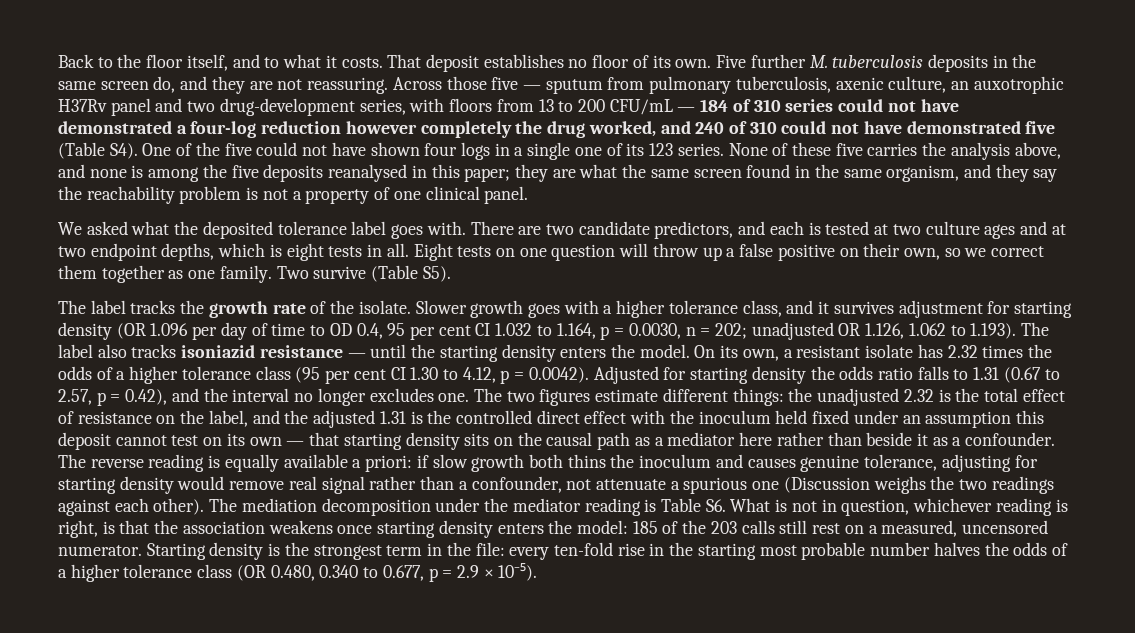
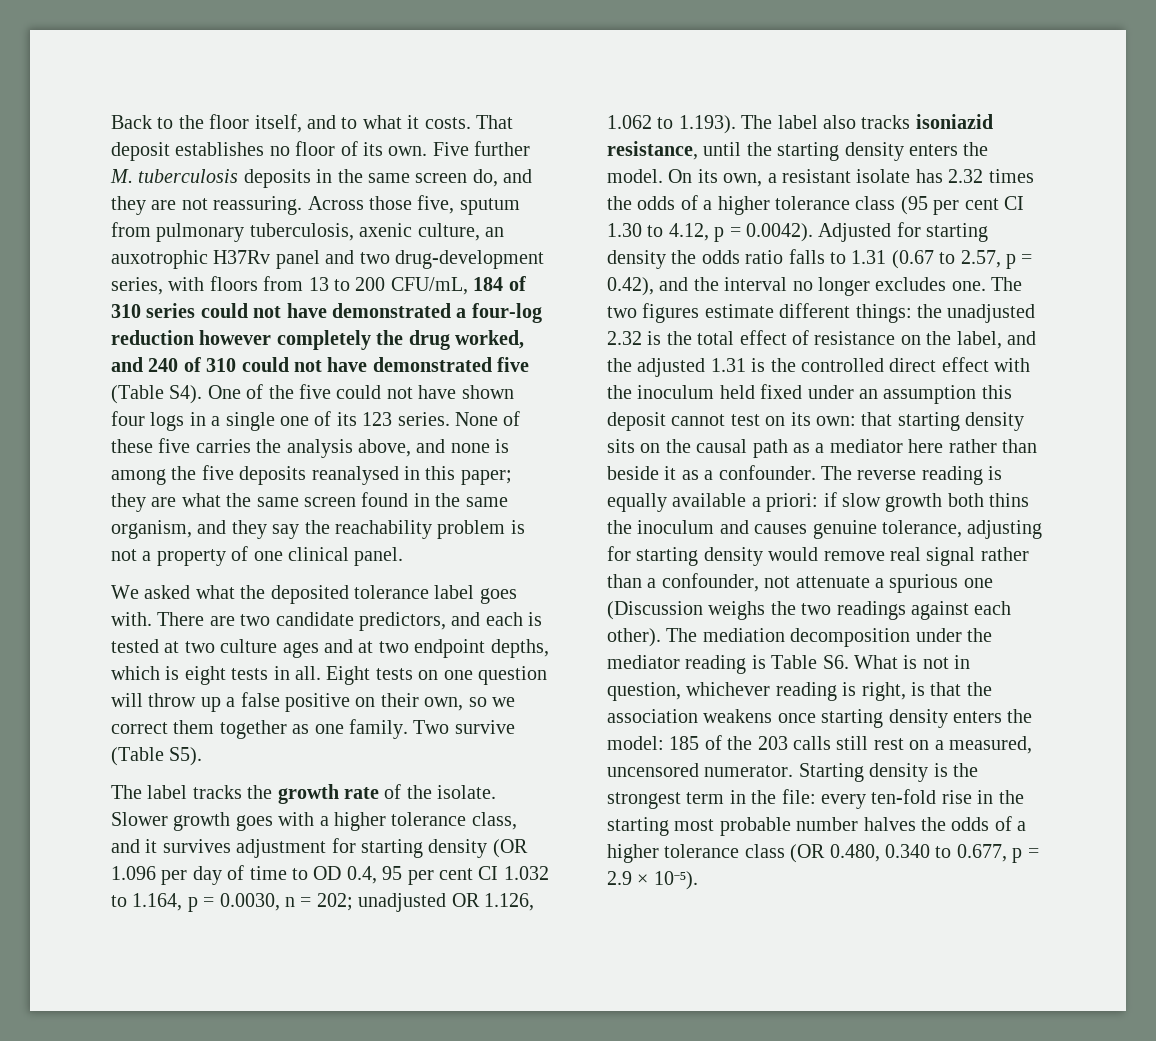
- Across those five — sputum from pulmonary tuberculosis, axenic culture, an auxotrophic H37Rv panel and two drug-development series, with floors from 13 to 200 CFU/mL — 184 of 310 series could not have demonstrated a four-log reduction however completely the drug worked, and 240 of 310 could not have demonstrated five (Table S4). One of the five could not have shown four logs in a single one of its 123 series.
+ Across those five, sputum from pulmonary tuberculosis, axenic culture, an auxotrophic H37Rv panel and two drug-development series, with floors from 13 to 200 CFU/mL, 184 of 310 series could not have demonstrated a four-log reduction however completely the drug worked, and 240 of 310 could not have demonstrated five (Table S4). One of the five could not have shown four logs in a single one of its 123 series.
- Slower growth goes with a higher tolerance class, and it survives adjustment for starting density (OR 1.096 per day of time to OD 0.4, 95 per cent CI 1.032 to 1.164, p = 0.0030, n = 202; unadjusted OR 1.126, 1.062 to 1.193). The label also tracks isoniazid resistance — until the starting density enters the model.
+ Slower growth goes with a higher tolerance class, and it survives adjustment for starting density (OR 1.096 per day of time to OD 0.4, 95 per cent CI 1.032 to 1.164, p = 0.0030, n = 202; unadjusted OR 1.126, 1.062 to 1.193). The label also tracks isoniazid resistance, until the starting density enters the model.
- The two figures estimate different things: the unadjusted 2.32 is the total effect of resistance on the label, and the adjusted 1.31 is the controlled direct effect with the inoculum held fixed under an assumption this deposit cannot test on its own — that starting density sits on the causal path as a mediator here rather than beside it as a confounder.
+ The two figures estimate different things: the unadjusted 2.32 is the total effect of resistance on the label, and the adjusted 1.31 is the controlled direct effect with the inoculum held fixed under an assumption this deposit cannot test on its own: that starting density sits on the causal path as a mediator here rather than beside it as a confounder.

